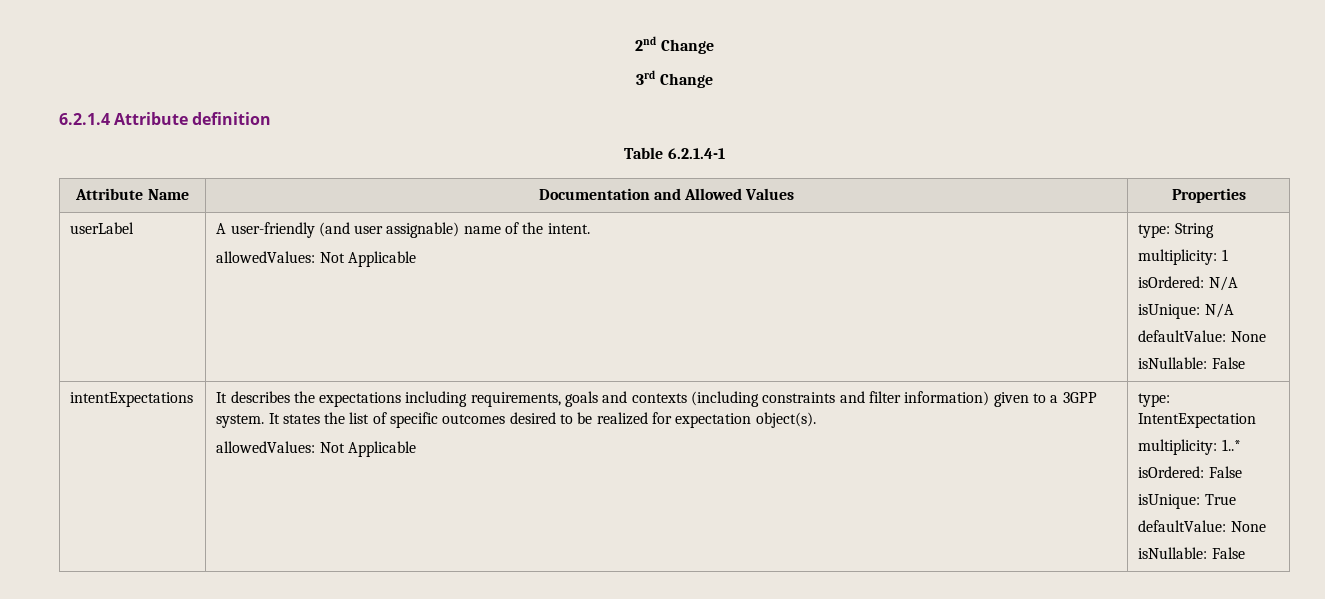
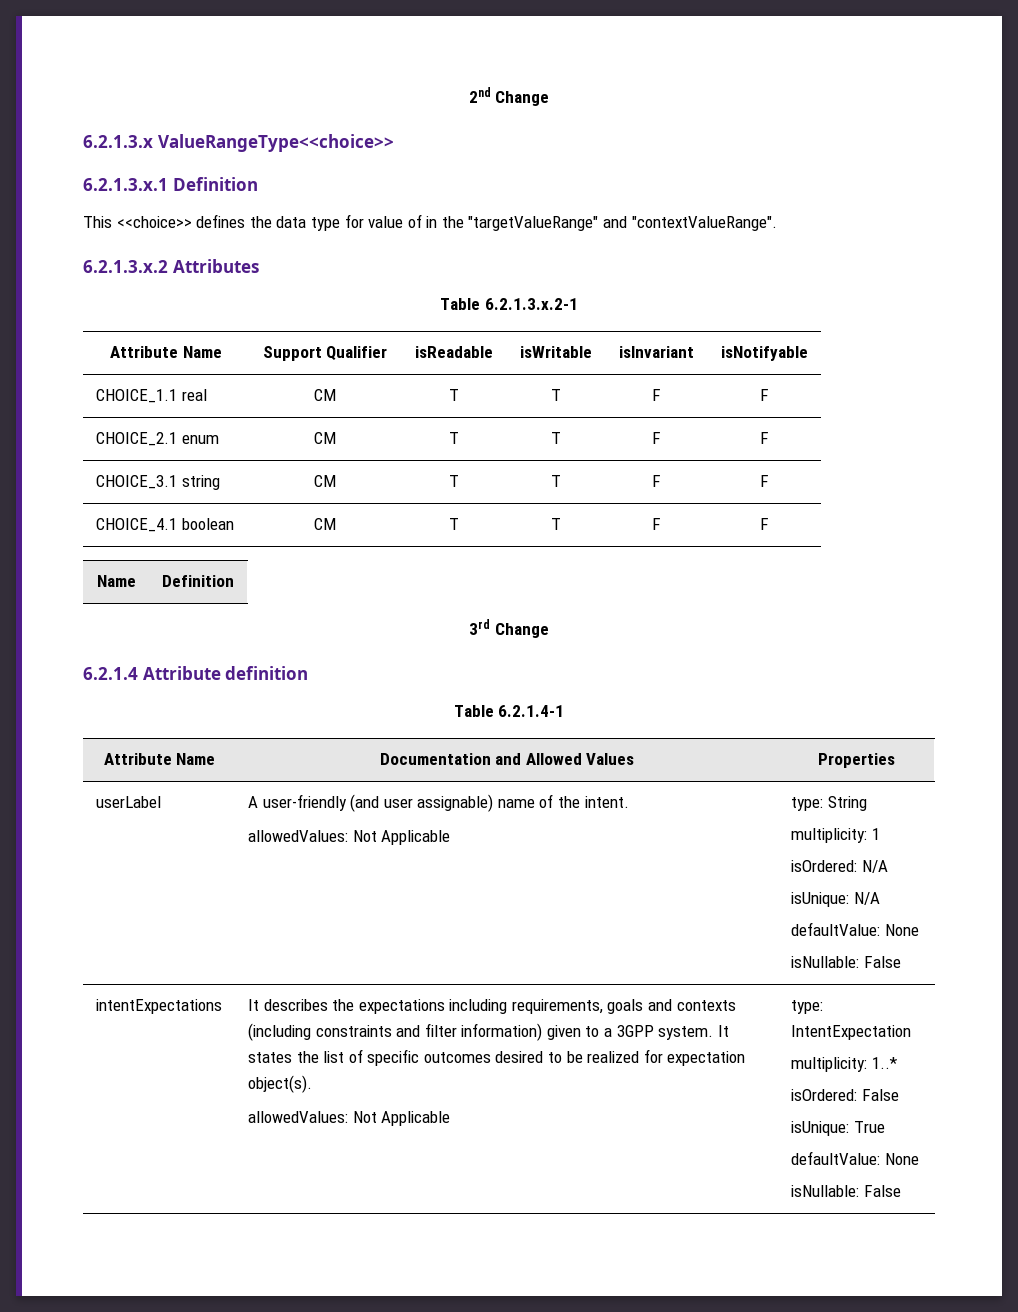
+ 6.2.1.3.x ValueRangeType<<choice>>
+ 6.2.1.3.x.1 Definition
+ This <<choice>> defines the data type for value of in the "targetValueRange" and "contextValueRange".
+ 6.2.1.3.x.2 Attributes
+ Table 6.2.1.3.x.2-1
+ Attribute Name | Support Qualifier | isReadable | isWritable | isInvariant | isNotifyable
+ CHOICE_1.1 real | CM | T | T | F | F
+ CHOICE_2.1 enum | CM | T | T | F | F
+ CHOICE_3.1 string | CM | T | T | F | F
+ CHOICE_4.1 boolean | CM | T | T | F | F
+ Name | Definition

